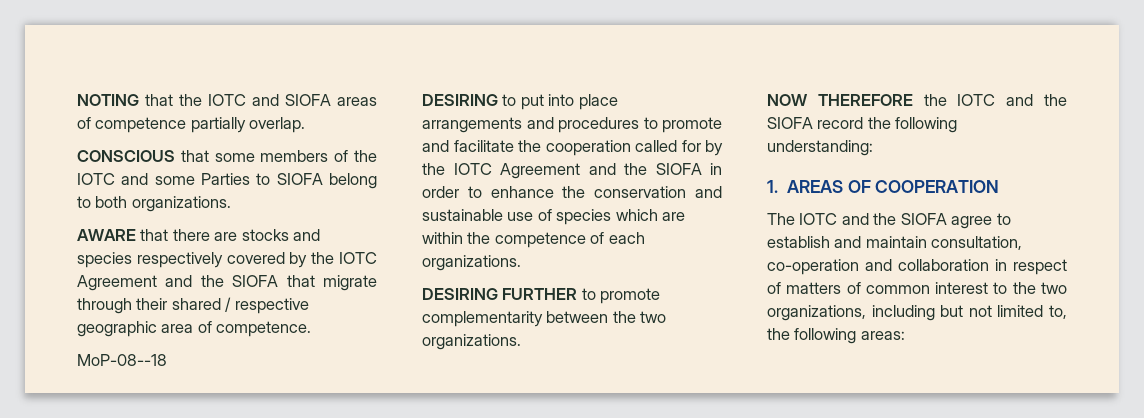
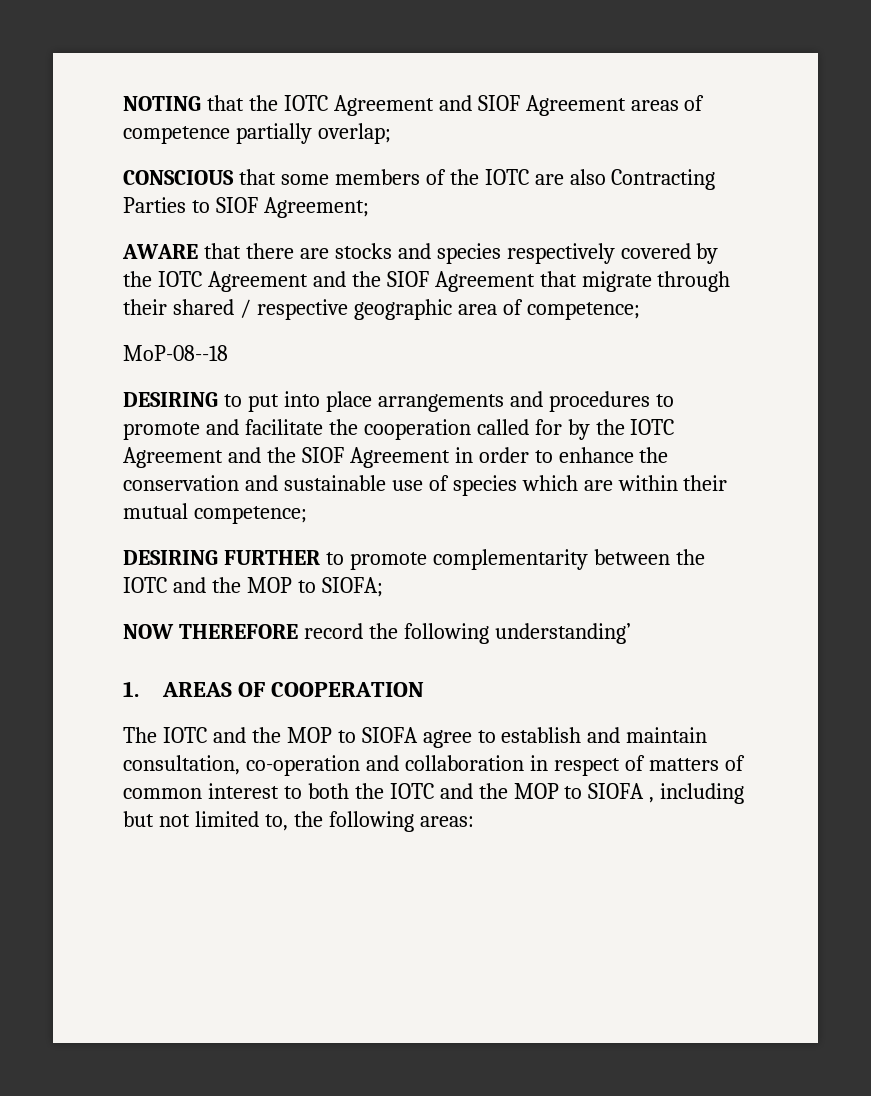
- NOTING that the IOTC and SIOFA areas of competence partially overlap.
+ NOTING that the IOTC Agreement and SIOF Agreement areas of competence partially overlap;
- CONSCIOUS that some members of the IOTC and some Parties to SIOFA belong to both organizations.
+ CONSCIOUS that some members of the IOTC are also Contracting Parties to SIOF Agreement;
- AWARE that there are stocks and species respectively covered by the IOTC Agreement and the SIOFA that migrate through their shared / respective geographic area of competence.
+ AWARE that there are stocks and species respectively covered by the IOTC Agreement and the SIOF Agreement that migrate through their shared / respective geographic area of competence;
- DESIRING to put into place arrangements and procedures to promote and facilitate the cooperation called for by the IOTC Agreement and the SIOFA in order to enhance the conservation and sustainable use of species which are within the competence of each organizations.
+ DESIRING to put into place arrangements and procedures to promote and facilitate the cooperation called for by the IOTC Agreement and the SIOF Agreement in order to enhance the conservation and sustainable use of species which are within their mutual competence;
- DESIRING FURTHER to promote complementarity between the two organizations.
- NOW THEREFORE the IOTC and the SIOFA record the following understanding:
+ DESIRING FURTHER to promote complementarity between the IOTC and the MOP to SIOFA;
+ NOW THEREFORE record the following understanding’
- The IOTC and the SIOFA agree to establish and maintain consultation, co-operation and collaboration in respect of matters of common interest to the two organizations, including but not limited to, the following areas:
+ The IOTC and the MOP to SIOFA agree to establish and maintain consultation, co-operation and collaboration in respect of matters of common interest to both the IOTC and the MOP to SIOFA , including but not limited to, the following areas:

